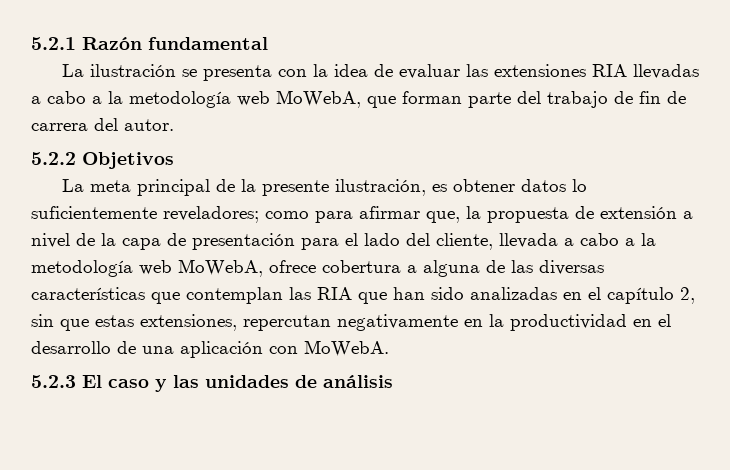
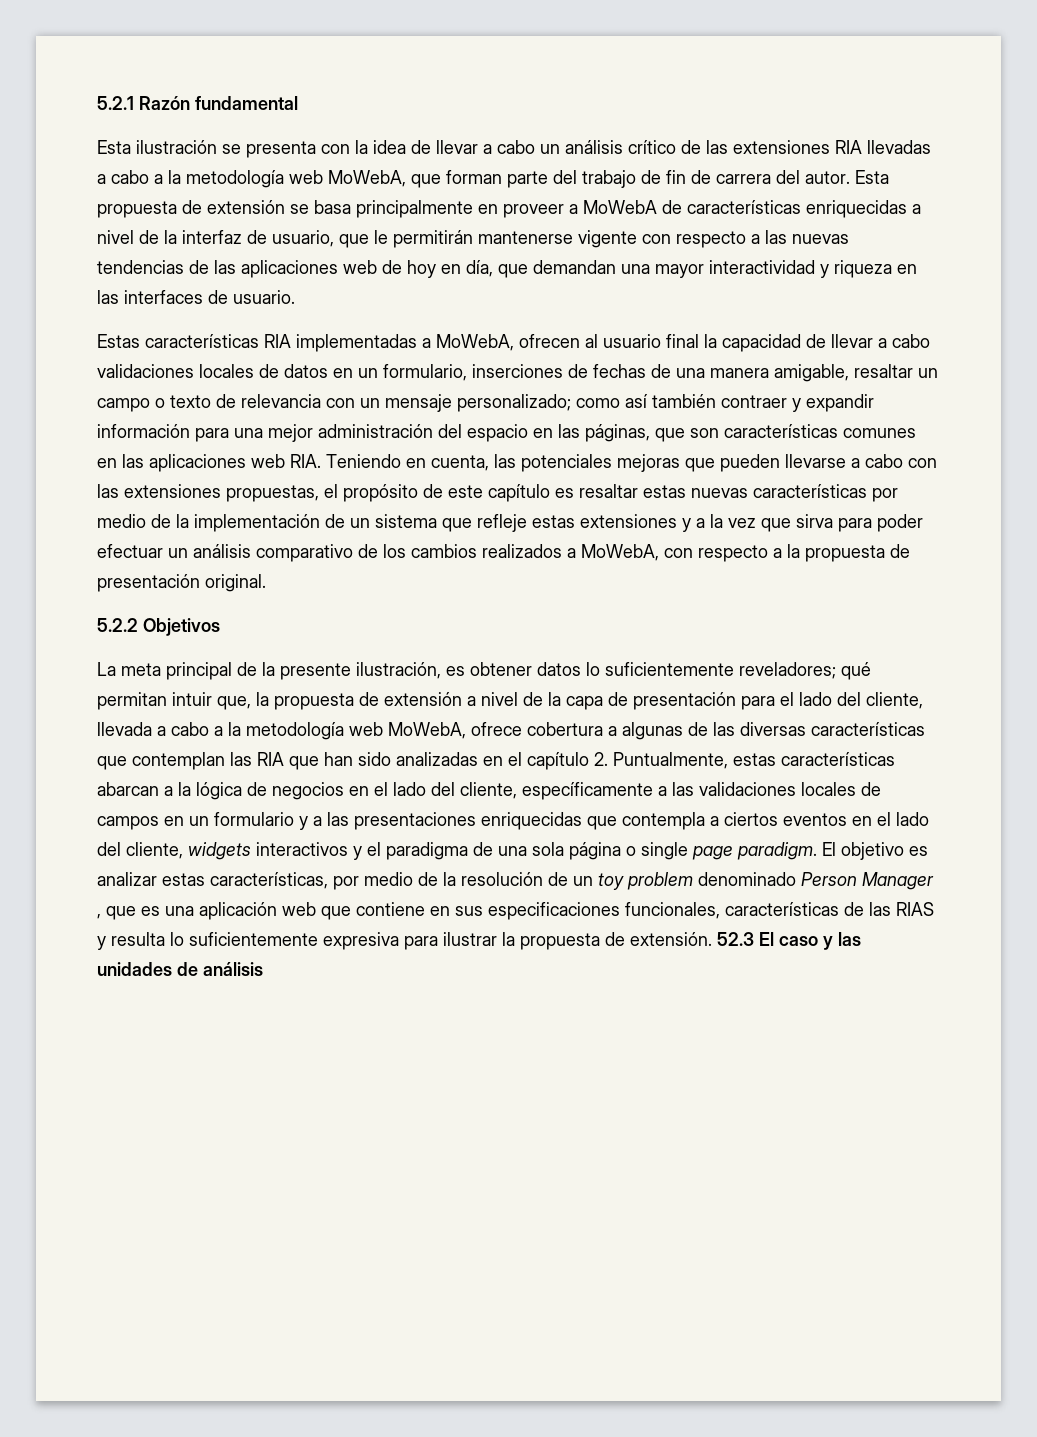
- La ilustración se presenta con la idea de evaluar las extensiones RIA llevadas a cabo a la metodología web MoWebA, que forman parte del trabajo de fin de carrera del autor.
+ Esta ilustración se presenta con la idea de llevar a cabo un análisis crítico de las extensiones RIA llevadas a cabo a la metodología web MoWebA, que forman parte del trabajo de fin de carrera del autor. Esta propuesta de extensión se basa principalmente en proveer a MoWebA de características enriquecidas a nivel de la interfaz de usuario, que le permitirán mantenerse vigente con respecto a las nuevas tendencias de las aplicaciones web de hoy en día, que demandan una mayor interactividad y riqueza en las interfaces de usuario.
+ Estas características RIA implementadas a MoWebA, ofrecen al usuario final la capacidad de llevar a cabo validaciones locales de datos en un formulario, inserciones de fechas de una manera amigable, resaltar un campo o texto de relevancia con un mensaje personalizado; como así también contraer y expandir información para una mejor administración del espacio en las páginas, que son características comunes en las aplicaciones web RIA. Teniendo en cuenta, las potenciales mejoras que pueden llevarse a cabo con las extensiones propuestas, el propósito de este capítulo es resaltar estas nuevas características por medio de la implementación de un sistema que refleje estas extensiones y a la vez que sirva para poder efectuar un análisis comparativo de los cambios realizados a MoWebA, con respecto a la propuesta de presentación original.
- como para afirmar que, la propuesta de extensión a nivel de la capa de presentación para el lado del cliente, llevada a cabo a la metodología web MoWebA, ofrece cobertura a alguna de las diversas características que contemplan las RIA que han sido analizadas en el capítulo 2, sin que estas extensiones, repercutan negativamente en la productividad en el desarrollo de una aplicación con MoWebA.
- 5.2.3 El caso y las unidades de análisis
+ qué permitan intuir que, la propuesta de extensión a nivel de la capa de presentación para el lado del cliente, llevada a cabo a la metodología web MoWebA, ofrece cobertura a algunas de las diversas características que contemplan las RIA que han sido analizadas en el capítulo 2. Puntualmente, estas características abarcan a la lógica de negocios en el lado del cliente, específicamente a las validaciones locales de campos en un formulario y a las presentaciones enriquecidas que contempla a ciertos eventos en el lado del cliente, widgets interactivos y el paradigma de una sola página o single page paradigm. El objetivo es analizar estas características, por medio de la resolución de un toy problem denominado Person Manager , que es una aplicación web que contiene en sus especificaciones funcionales, características de las RIAS y resulta lo suficientemente expresiva para ilustrar la propuesta de extensión. 52.3 El caso y las unidades de análisis

